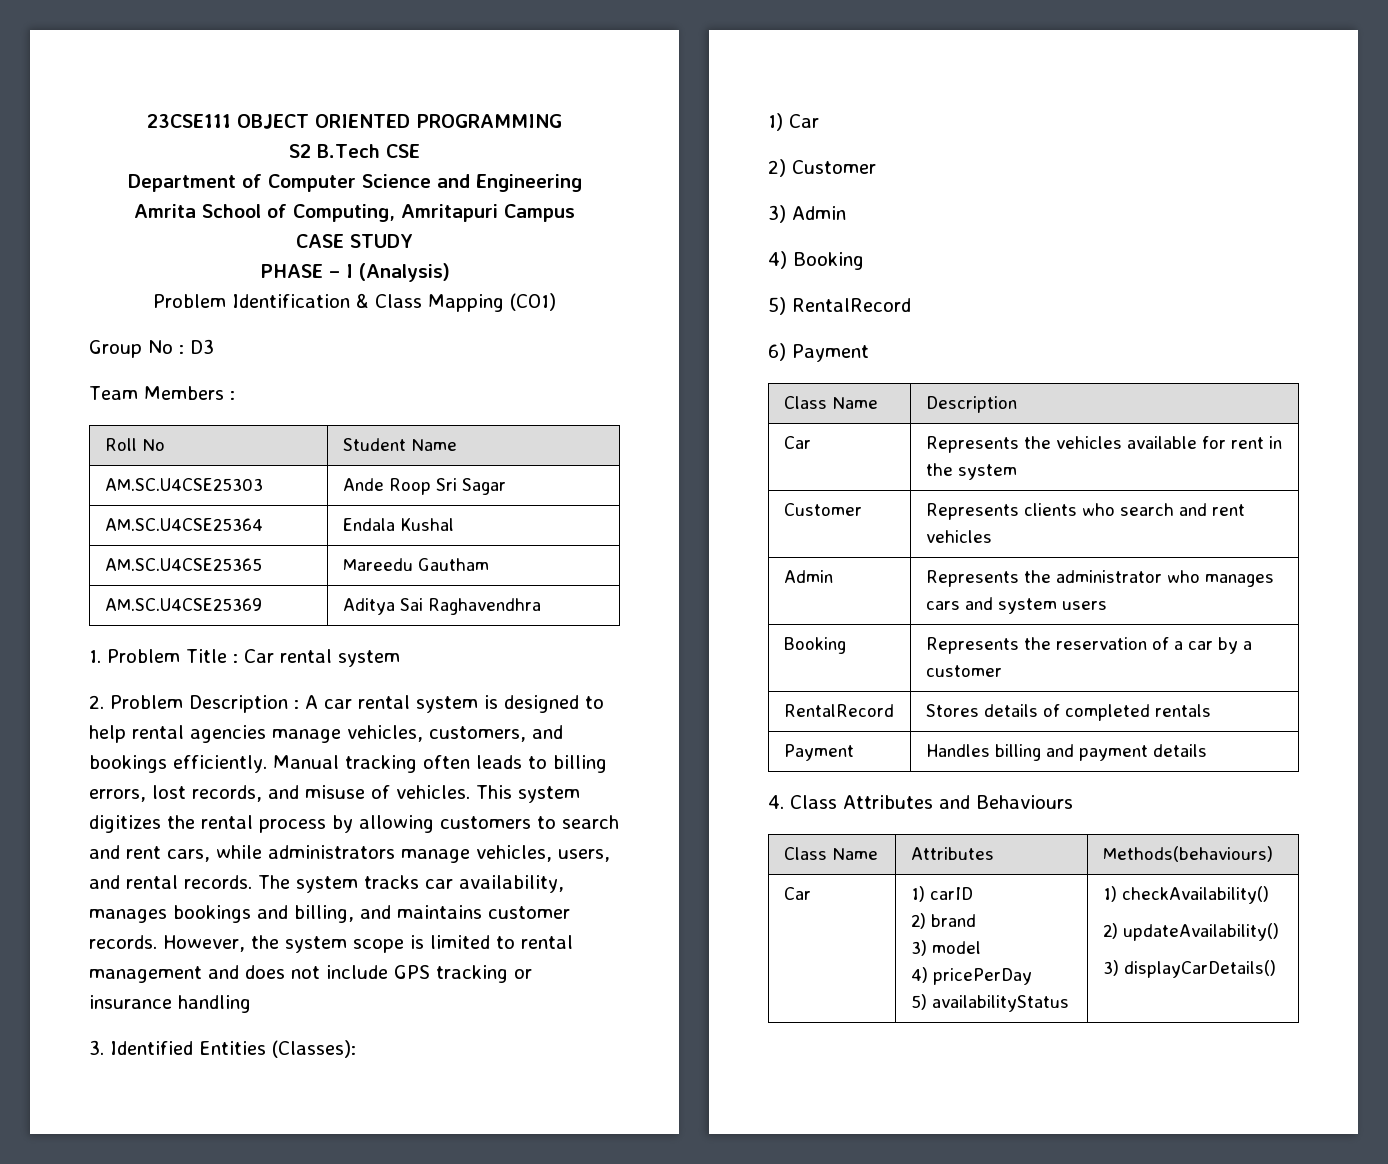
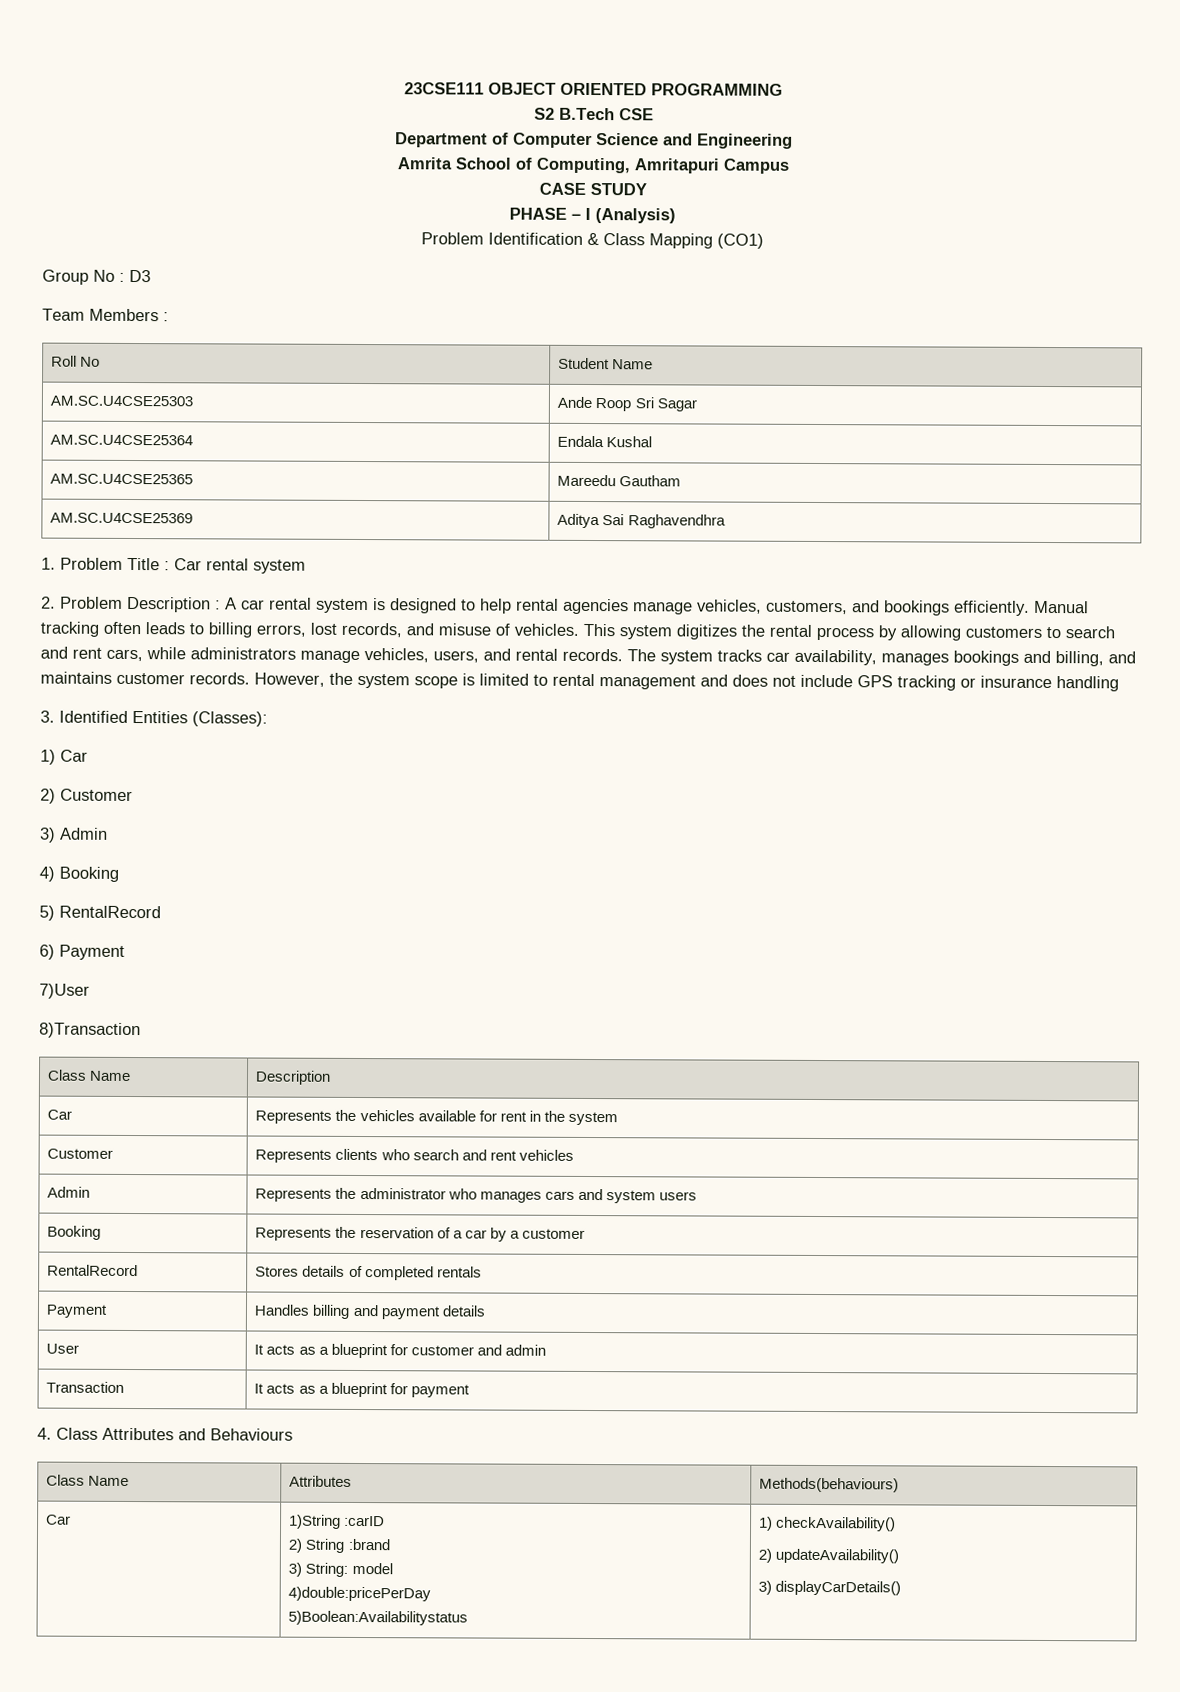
+ 7)User
+ 8)Transaction
+ User | It acts as a blueprint for customer and admin
+ Transaction | It acts as a blueprint for payment
- Car | 1) carID
- 2) brand
- 3) model
- 4) pricePerDay
- 5) availabilityStatus | 1) checkAvailability()
+ Car | 1)String :carID
+ 2) String :brand
+ 3) String: model
+ 4)double:pricePerDay
+ 5)Boolean:Availabilitystatus | 1) checkAvailability()

